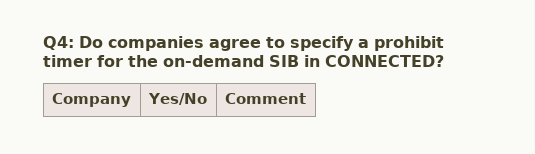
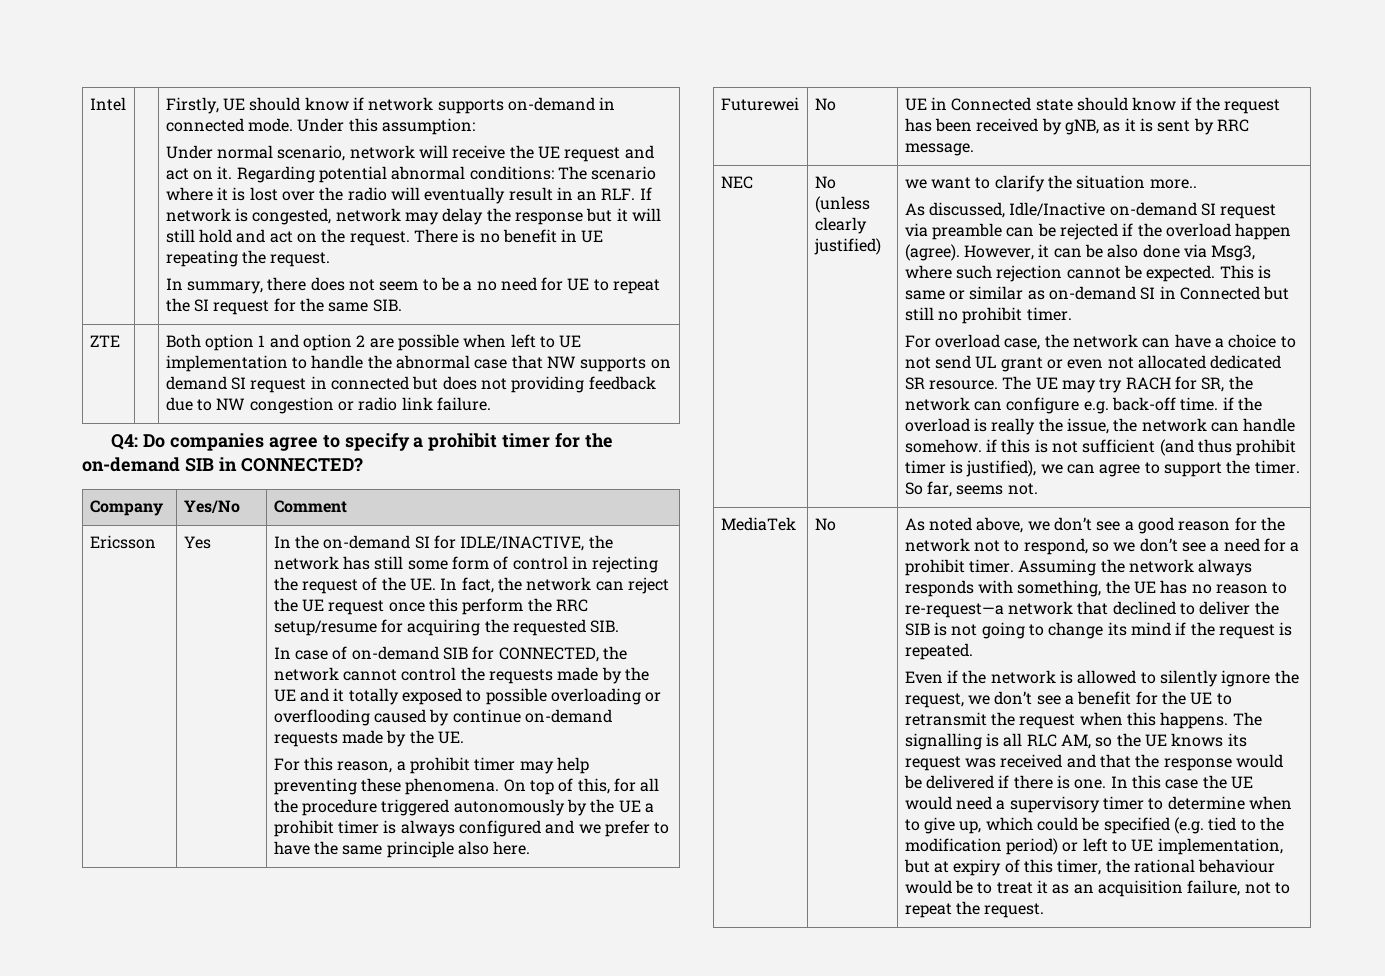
+ Intel | | Firstly, UE should know if network supports on-demand in connected mode. Under this assumption:
+ Under normal scenario, network will receive the UE request and act on it. Regarding potential abnormal conditions: The scenario where it is lost over the radio will eventually result in an RLF. If network is congested, network may delay the response but it will still hold and act on the request. There is no benefit in UE repeating the request.
+ In summary, there does not seem to be a no need for UE to repeat the SI request for the same SIB.
+ ZTE | | Both option 1 and option 2 are possible when left to UE implementation to handle the abnormal case that NW supports on demand SI request in connected but does not providing feedback due to NW congestion or radio link failure.
+ Ericsson | Yes | In the on-demand SI for IDLE/INACTIVE, the network has still some form of control in rejecting the request of the UE. In fact, the network can reject the UE request once this perform the RRC setup/resume for acquiring the requested SIB.
+ In case of on-demand SIB for CONNECTED, the network cannot control the requests made by the UE and it totally exposed to possible overloading or overflooding caused by continue on-demand requests made by the UE.
+ For this reason, a prohibit timer may help preventing these phenomena. On top of this, for all the procedure triggered autonomously by the UE a prohibit timer is always configured and we prefer to have the same principle also here.
+ Futurewei | No | UE in Connected state should know if the request has been received by gNB, as it is sent by RRC message.
+ NEC | No (unless clearly justified) | we want to clarify the situation more..
+ As discussed, Idle/Inactive on-demand SI request via preamble can be rejected if the overload happen (agree). However, it can be also done via Msg3, where such rejection cannot be expected. This is same or similar as on-demand SI in Connected but still no prohibit timer.
+ For overload case, the network can have a choice to not send UL grant or even not allocated dedicated SR resource. The UE may try RACH for SR, the network can configure e.g. back-off time. if the overload is really the issue, the network can handle somehow. if this is not sufficient (and thus prohibit timer is justified), we can agree to support the timer. So far, seems not.
+ MediaTek | No | As noted above, we don’t see a good reason for the network not to respond, so we don’t see a need for a prohibit timer. Assuming the network always responds with something, the UE has no reason to re-request—a network that declined to deliver the SIB is not going to change its mind if the request is repeated.
+ Even if the network is allowed to silently ignore the request, we don’t see a benefit for the UE to retransmit the request when this happens. The signalling is all RLC AM, so the UE knows its request was received and that the response would be delivered if there is one. In this case the UE would need a supervisory timer to determine when to give up, which could be specified (e.g. tied to the modification period) or left to UE implementation, but at expiry of this timer, the rational behaviour would be to treat it as an acquisition failure, not to repeat the request.

